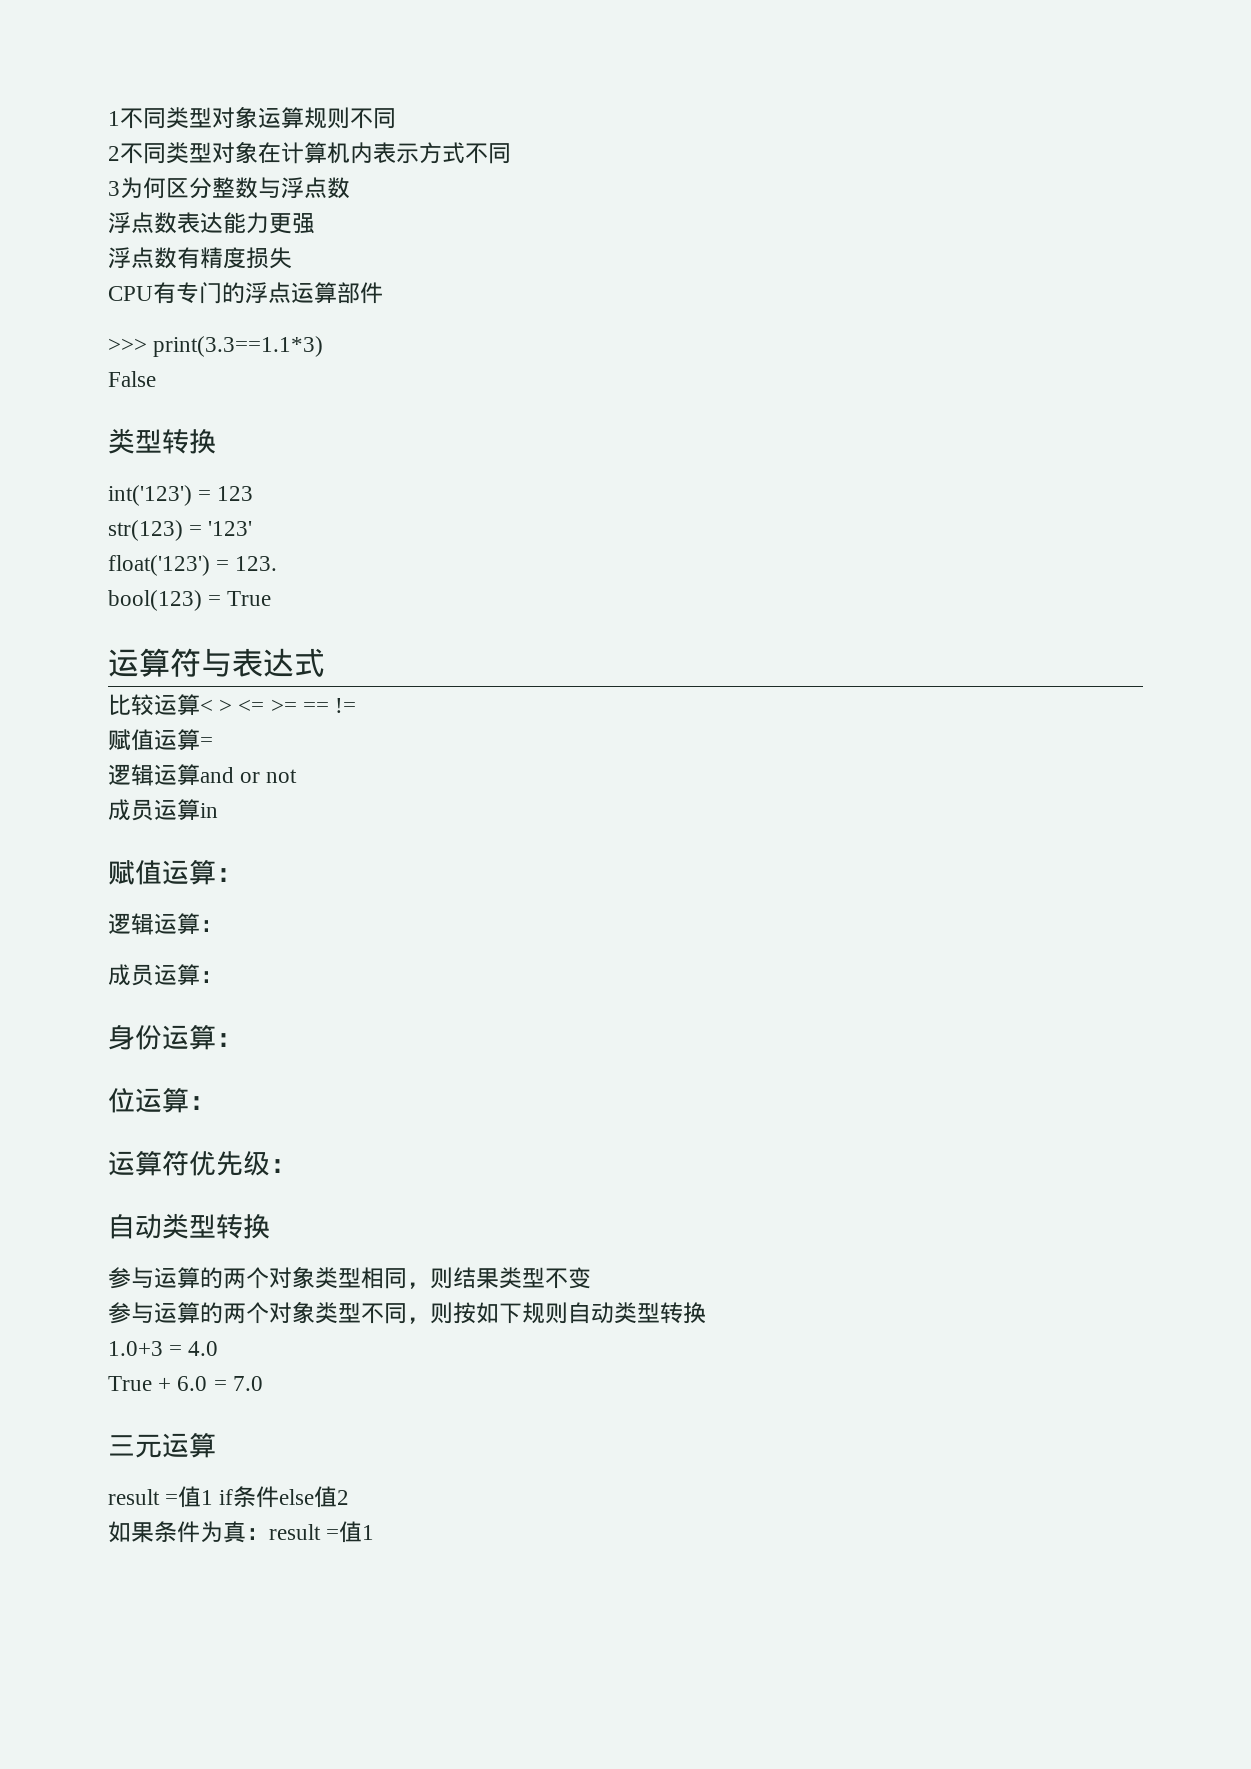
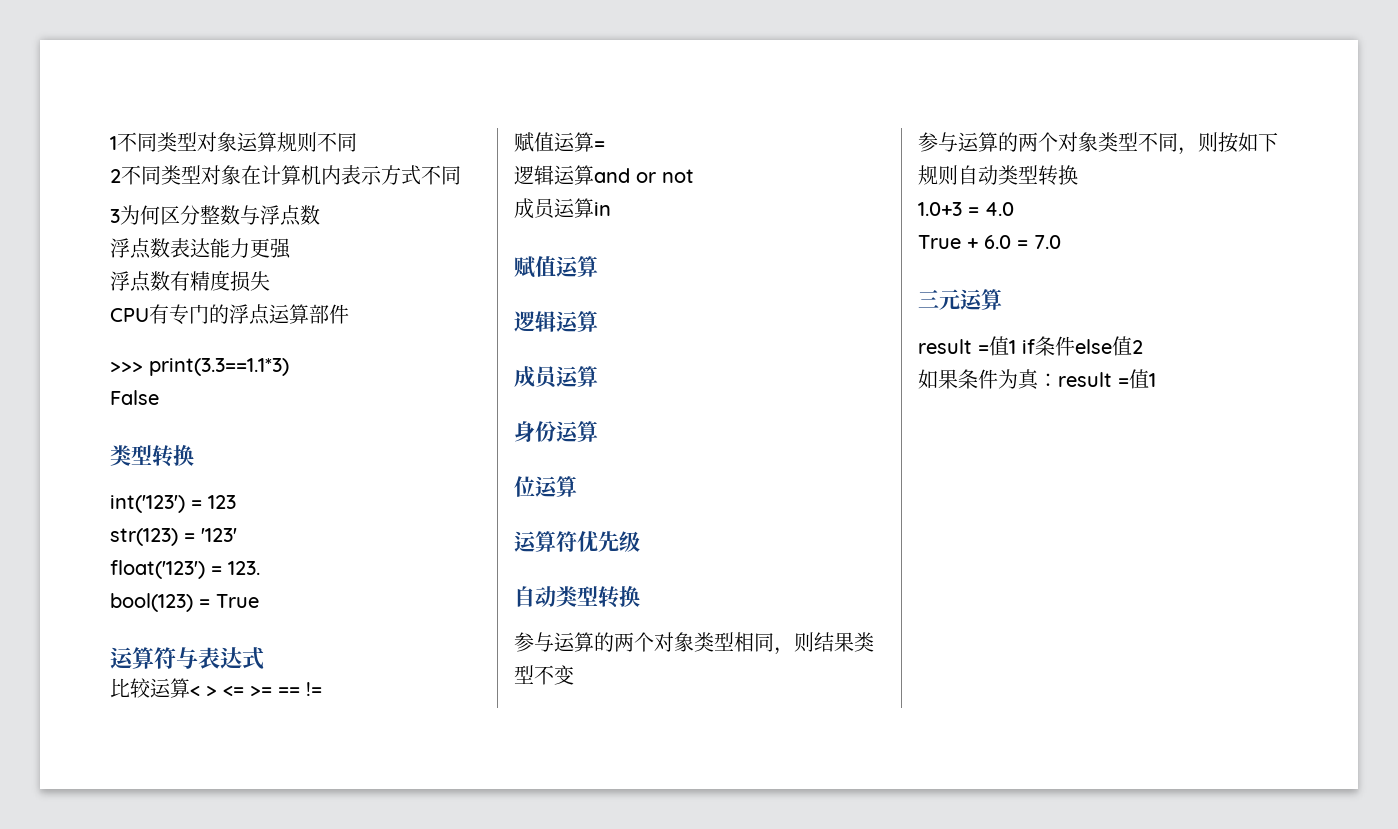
  成员运算in
- 赋值运算：
- 逻辑运算：
- 成员运算：
+ 赋值运算
+ 逻辑运算
+ 成员运算
- 身份运算：
+ 身份运算
- 位运算：
+ 位运算
- 运算符优先级：
+ 运算符优先级

